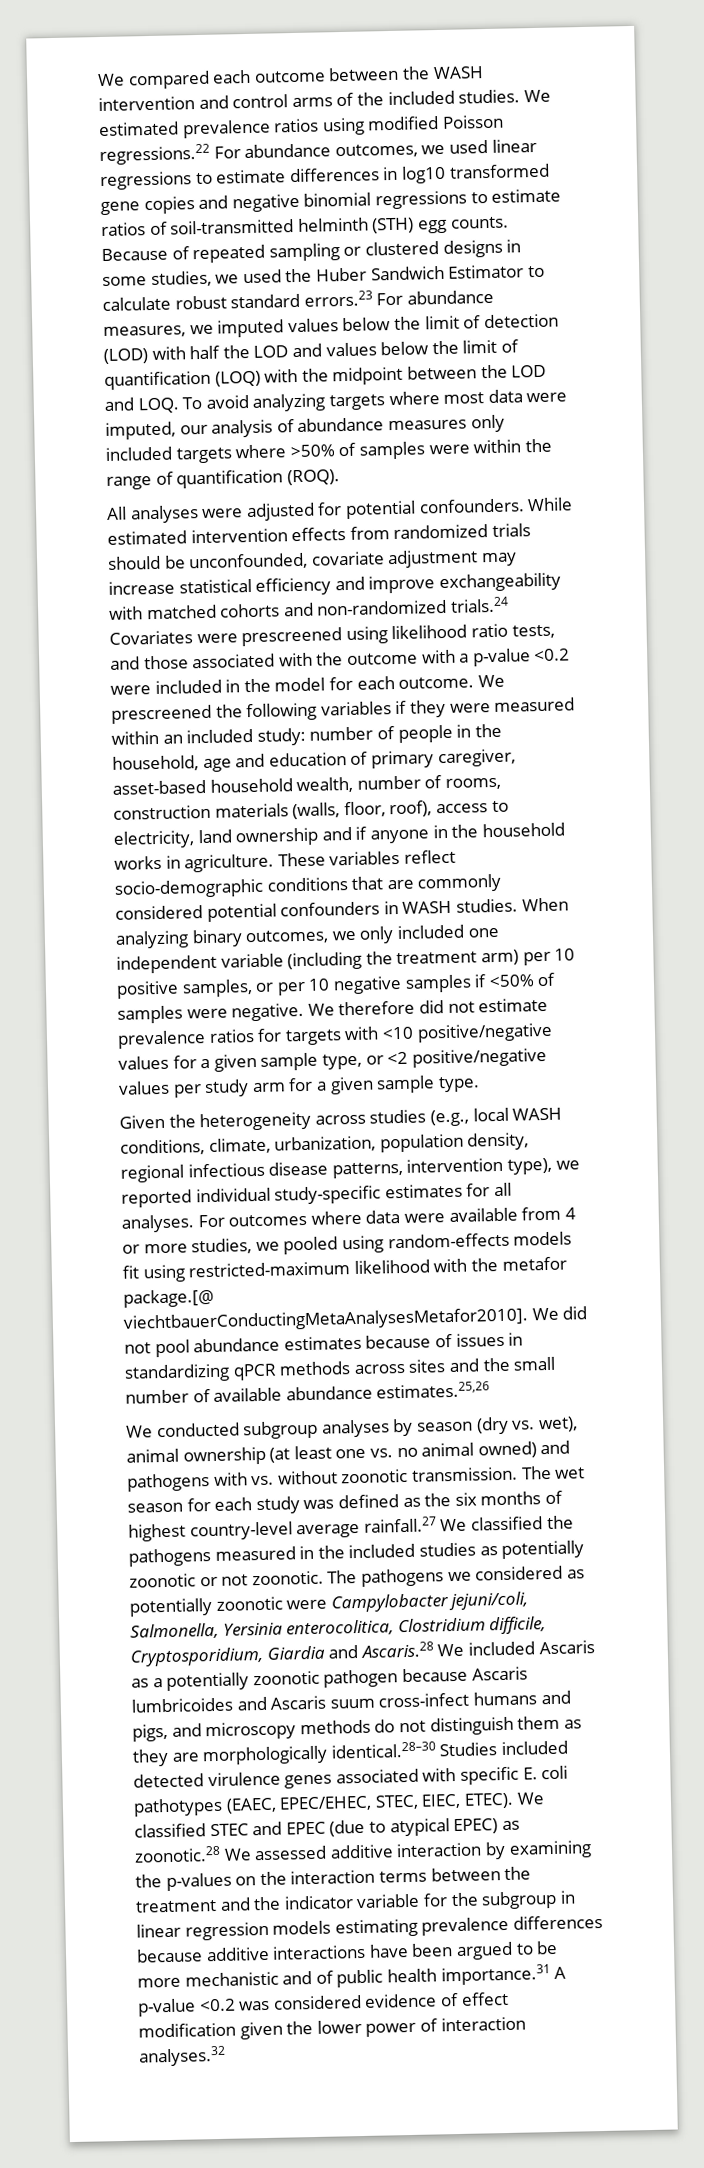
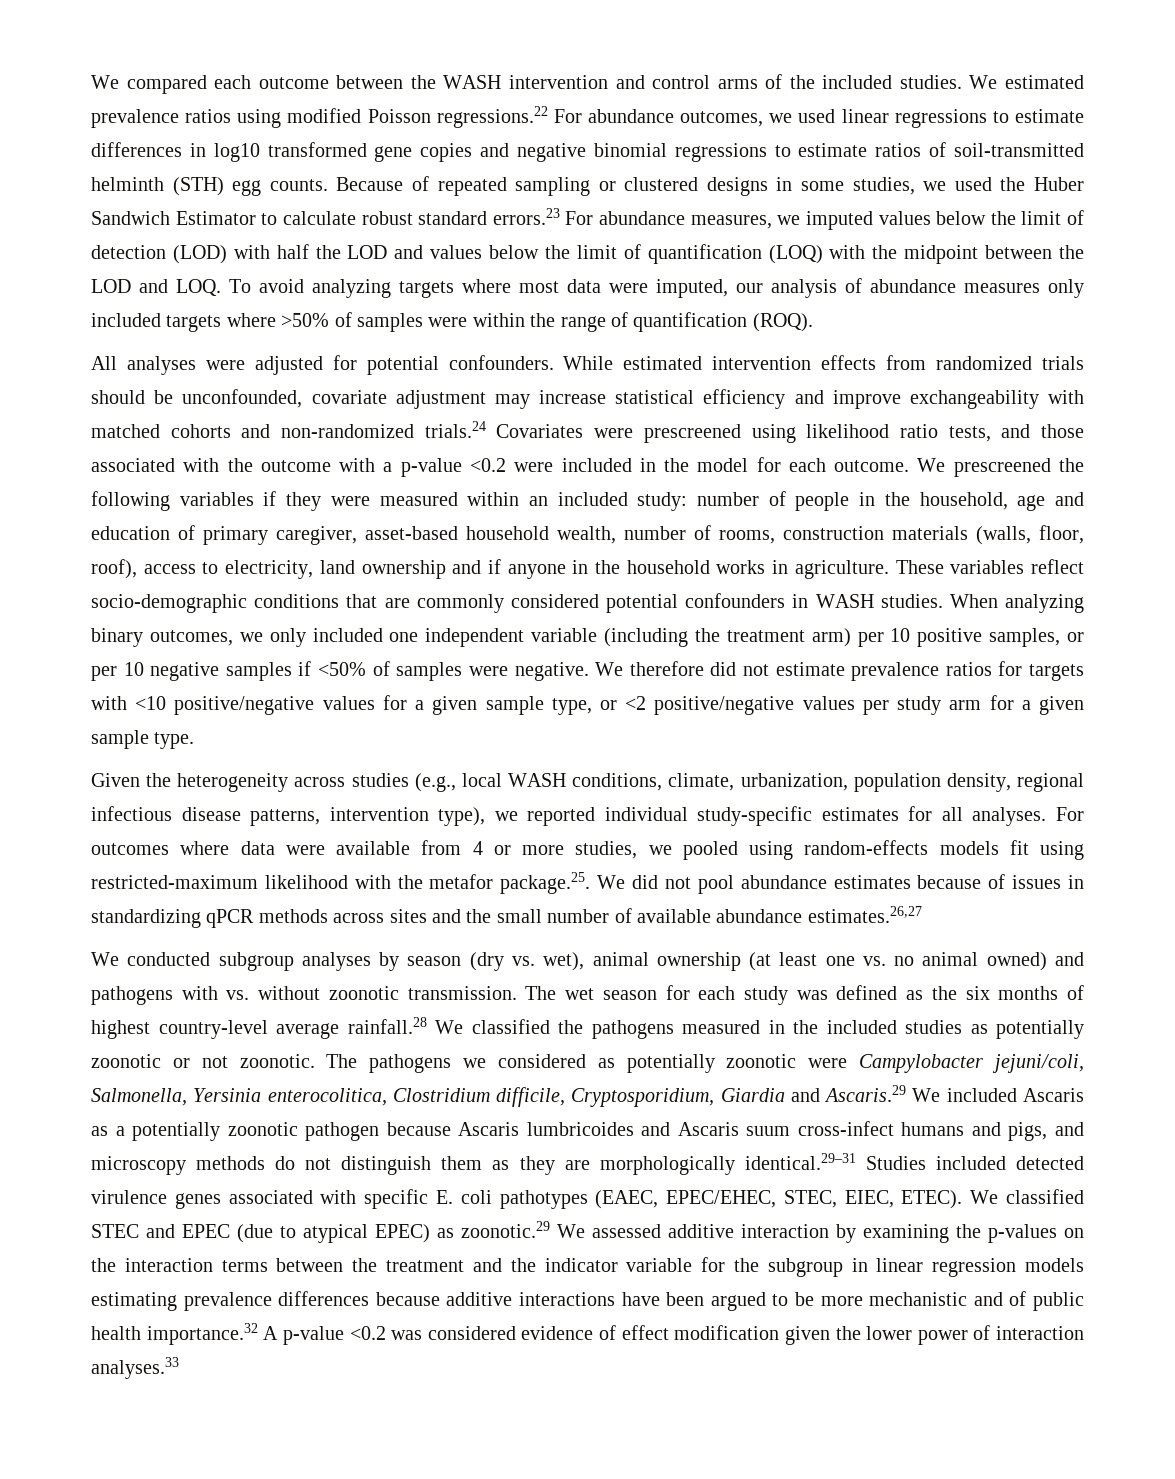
- For outcomes where data were available from 4 or more studies, we pooled using random-effects models fit using restricted-maximum likelihood with the metafor package.[@ viechtbauerConductingMetaAnalysesMetafor2010]. We did not pool abundance estimates because of issues in standardizing qPCR methods across sites and the small number of available abundance estimates.25,26
+ For outcomes where data were available from 4 or more studies, we pooled using random-effects models fit using restricted-maximum likelihood with the metafor package.25. We did not pool abundance estimates because of issues in standardizing qPCR methods across sites and the small number of available abundance estimates.26,27
- The wet season for each study was defined as the six months of highest country-level average rainfall.27 We classified the pathogens measured in the included studies as potentially zoonotic or not zoonotic.
+ The wet season for each study was defined as the six months of highest country-level average rainfall.28 We classified the pathogens measured in the included studies as potentially zoonotic or not zoonotic.
- The pathogens we considered as potentially zoonotic were Campylobacter jejuni/coli, Salmonella, Yersinia enterocolitica, Clostridium difficile, Cryptosporidium, Giardia and Ascaris.28 We included Ascaris as a potentially zoonotic pathogen because Ascaris lumbricoides and Ascaris suum cross-infect humans and pigs, and microscopy methods do not distinguish them as they are morphologically identical.28–30 Studies included detected virulence genes associated with specific E. coli pathotypes (EAEC, EPEC/EHEC, STEC, EIEC, ETEC).
+ The pathogens we considered as potentially zoonotic were Campylobacter jejuni/coli, Salmonella, Yersinia enterocolitica, Clostridium difficile, Cryptosporidium, Giardia and Ascaris.29 We included Ascaris as a potentially zoonotic pathogen because Ascaris lumbricoides and Ascaris suum cross-infect humans and pigs, and microscopy methods do not distinguish them as they are morphologically identical.29–31 Studies included detected virulence genes associated with specific E. coli pathotypes (EAEC, EPEC/EHEC, STEC, EIEC, ETEC).
- We classified STEC and EPEC (due to atypical EPEC) as zoonotic.28 We assessed additive interaction by examining the p-values on the interaction terms between the treatment and the indicator variable for the subgroup in linear regression models estimating prevalence differences because additive interactions have been argued to be more mechanistic and of public health importance.31 A p-value <0.2 was considered evidence of effect modification given the lower power of interaction analyses.32
+ We classified STEC and EPEC (due to atypical EPEC) as zoonotic.29 We assessed additive interaction by examining the p-values on the interaction terms between the treatment and the indicator variable for the subgroup in linear regression models estimating prevalence differences because additive interactions have been argued to be more mechanistic and of public health importance.32 A p-value <0.2 was considered evidence of effect modification given the lower power of interaction analyses.33

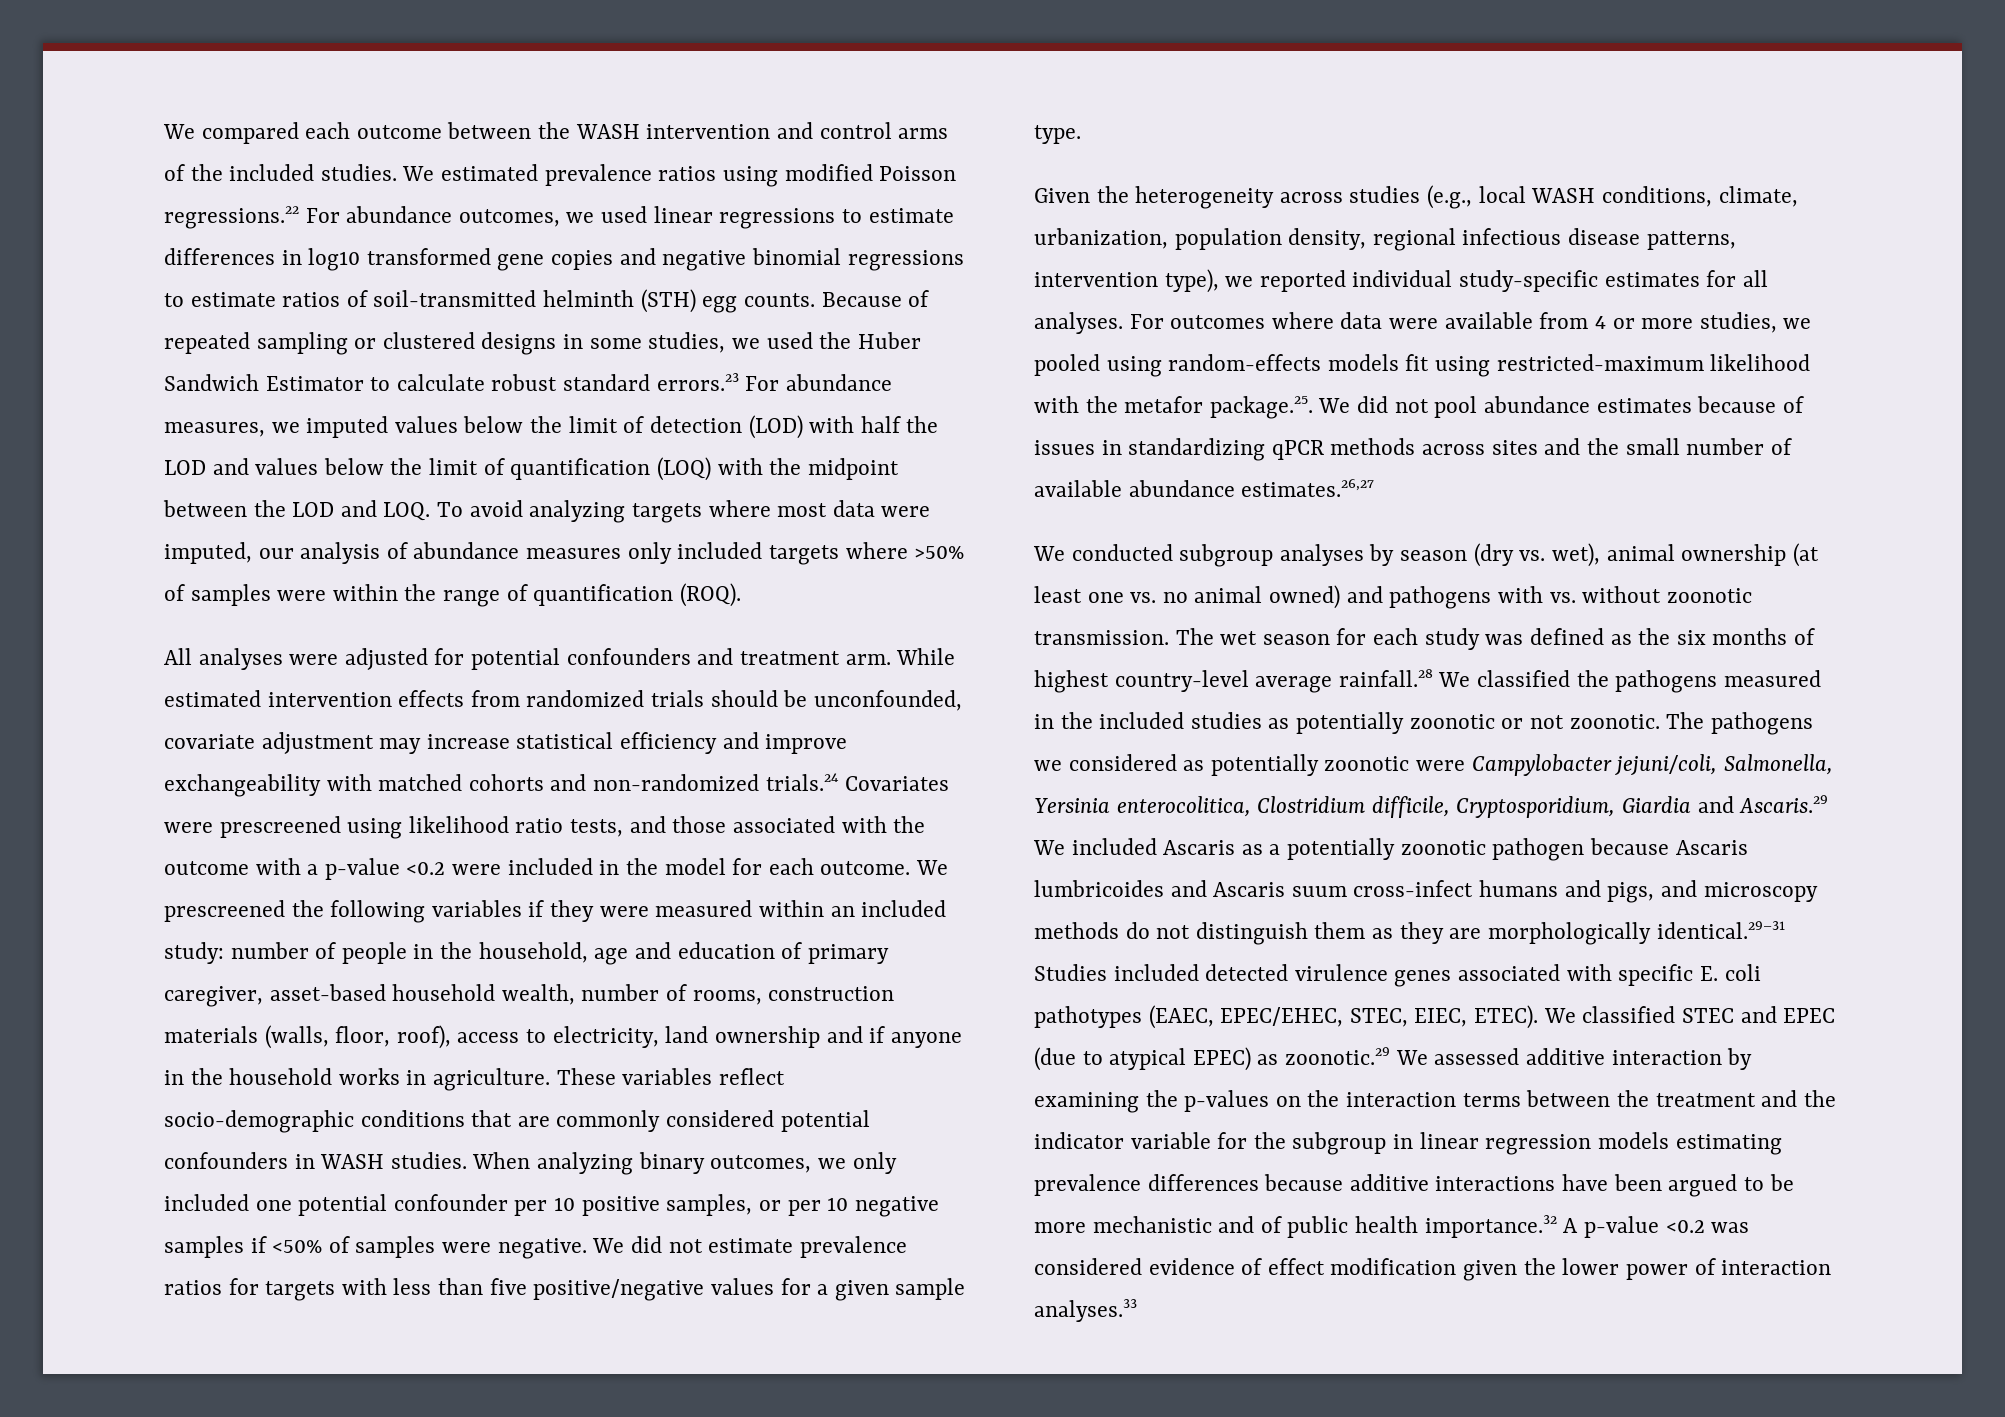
- All analyses were adjusted for potential confounders.
+ All analyses were adjusted for potential confounders and treatment arm.
- When analyzing binary outcomes, we only included one independent variable (including the treatment arm) per 10 positive samples, or per 10 negative samples if <50% of samples were negative.
+ When analyzing binary outcomes, we only included one potential confounder per 10 positive samples, or per 10 negative samples if <50% of samples were negative.
- We therefore did not estimate prevalence ratios for targets with <10 positive/negative values for a given sample type, or <2 positive/negative values per study arm for a given sample type.
+ We did not estimate prevalence ratios for targets with less than five positive/negative values for a given sample type.

